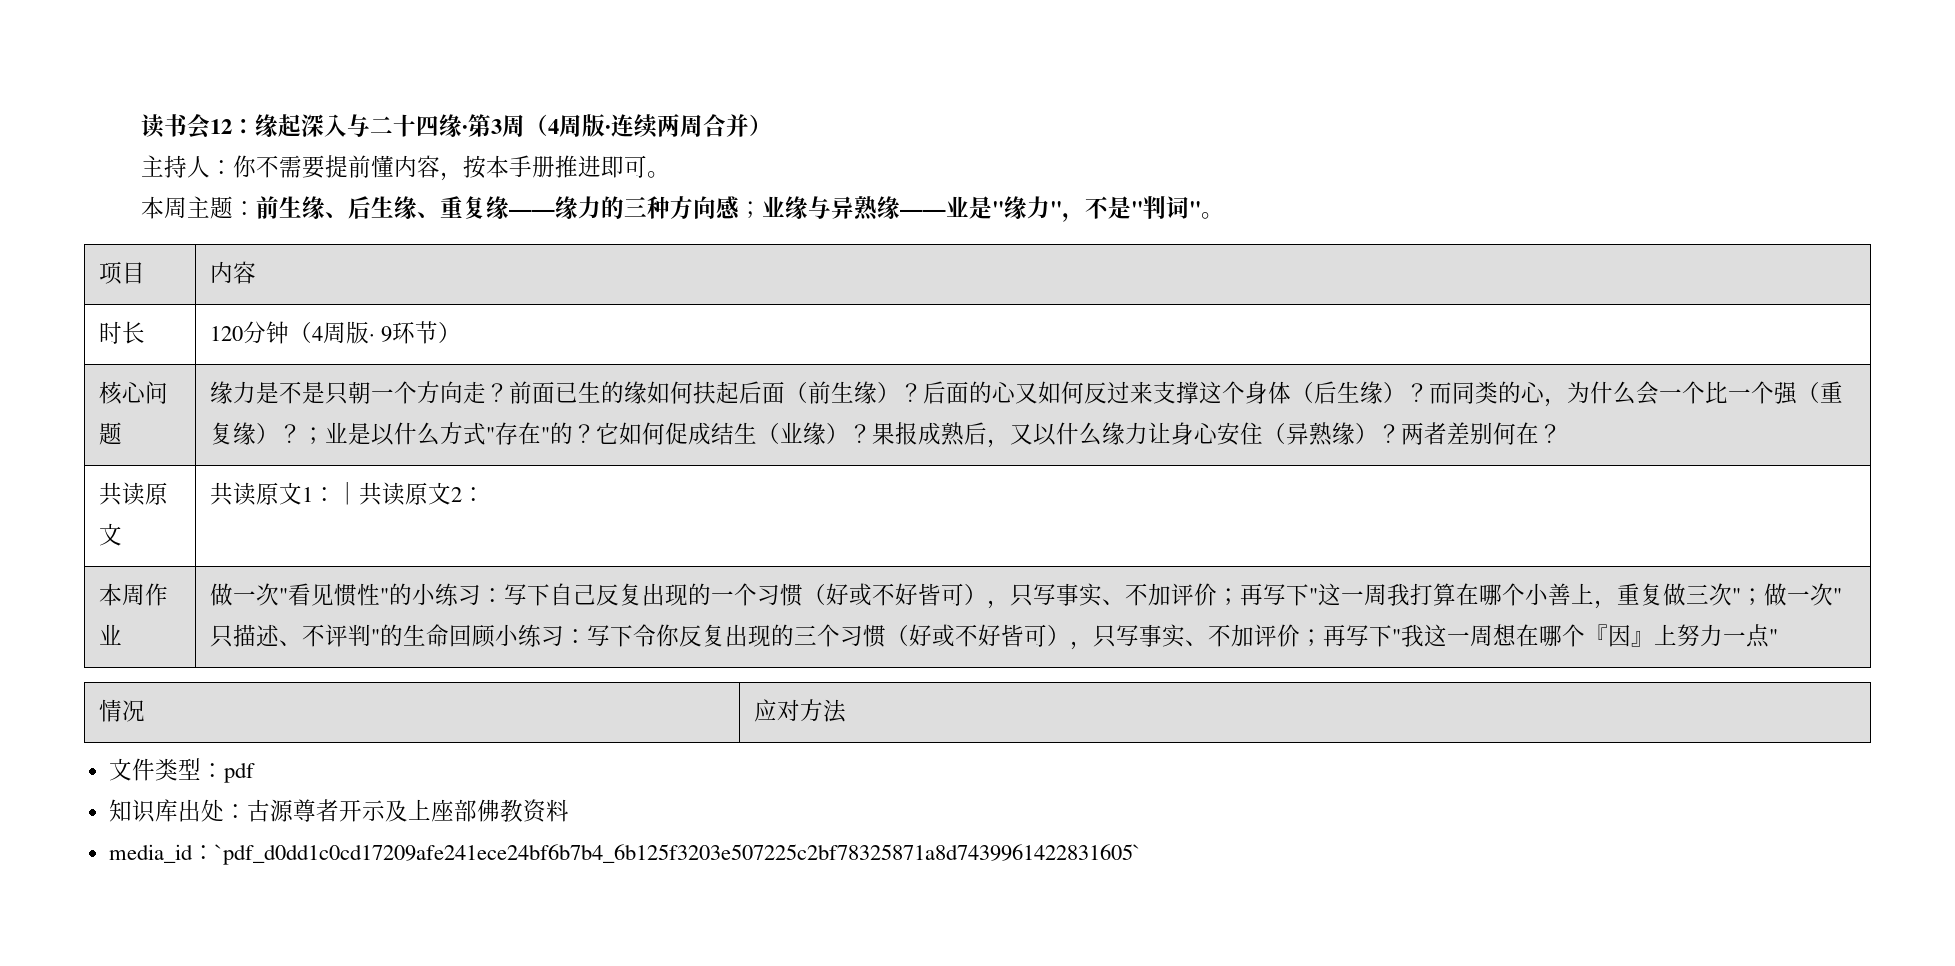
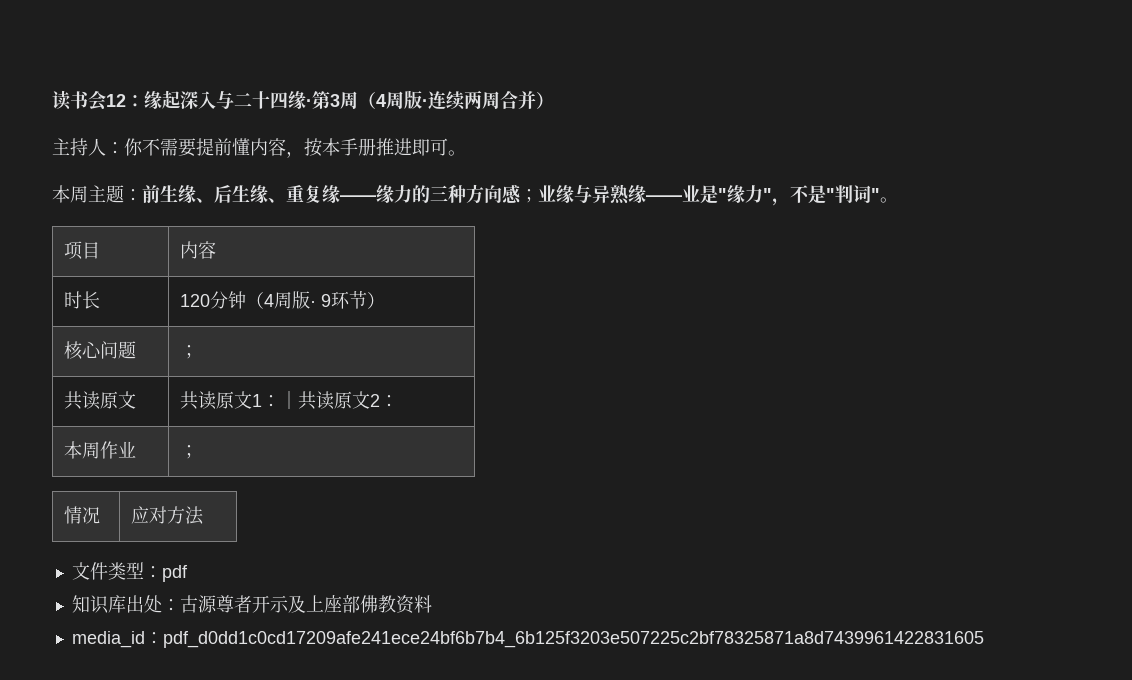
- 核心问题 | 缘力是不是只朝一个方向走？前面已生的缘如何扶起后面（前生缘）？后面的心又如何反过来支撑这个身体（后生缘）？而同类的心，为什么会一个比一个强（重复缘）？；业是以什么方式"存在"的？它如何促成结生（业缘）？果报成熟后，又以什么缘力让身心安住（异熟缘）？两者差别何在？
+ 核心问题 | ；
- 本周作业 | 做一次"看见惯性"的小练习：写下自己反复出现的一个习惯（好或不好皆可），只写事实、不加评价；再写下"这一周我打算在哪个小善上，重复做三次"；做一次"只描述、不评判"的生命回顾小练习：写下令你反复出现的三个习惯（好或不好皆可），只写事实、不加评价；再写下"我这一周想在哪个『因』上努力一点"
+ 本周作业 | ；
- media_id：`pdf_d0dd1c0cd17209afe241ece24bf6b7b4_6b125f3203e507225c2bf78325871a8d7439961422831605`
+ media_id：pdf_d0dd1c0cd17209afe241ece24bf6b7b4_6b125f3203e507225c2bf78325871a8d7439961422831605

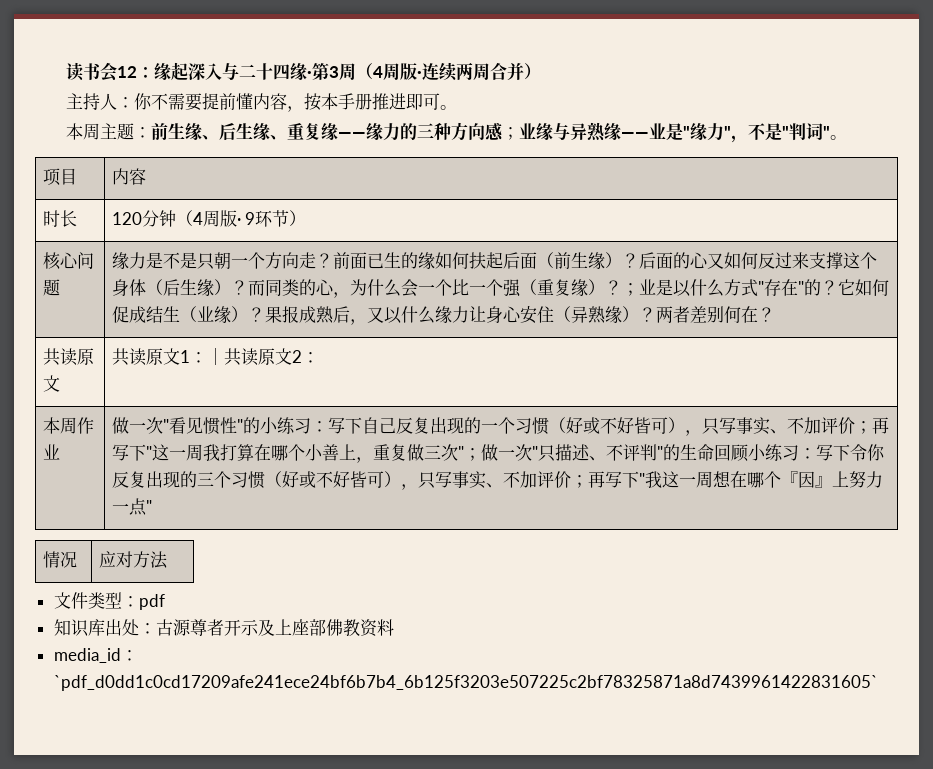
- 核心问题 | ；
+ 核心问题 | 缘力是不是只朝一个方向走？前面已生的缘如何扶起后面（前生缘）？后面的心又如何反过来支撑这个身体（后生缘）？而同类的心，为什么会一个比一个强（重复缘）？；业是以什么方式"存在"的？它如何促成结生（业缘）？果报成熟后，又以什么缘力让身心安住（异熟缘）？两者差别何在？
- 本周作业 | ；
+ 本周作业 | 做一次"看见惯性"的小练习：写下自己反复出现的一个习惯（好或不好皆可），只写事实、不加评价；再写下"这一周我打算在哪个小善上，重复做三次"；做一次"只描述、不评判"的生命回顾小练习：写下令你反复出现的三个习惯（好或不好皆可），只写事实、不加评价；再写下"我这一周想在哪个『因』上努力一点"
- media_id：pdf_d0dd1c0cd17209afe241ece24bf6b7b4_6b125f3203e507225c2bf78325871a8d7439961422831605
+ media_id：`pdf_d0dd1c0cd17209afe241ece24bf6b7b4_6b125f3203e507225c2bf78325871a8d7439961422831605`

